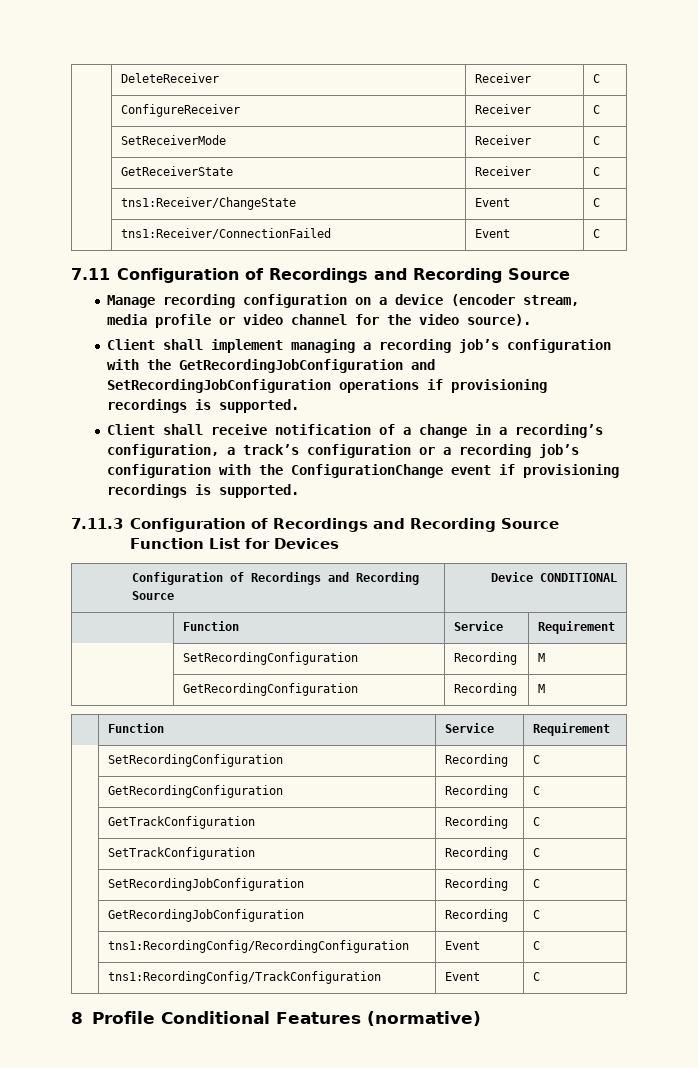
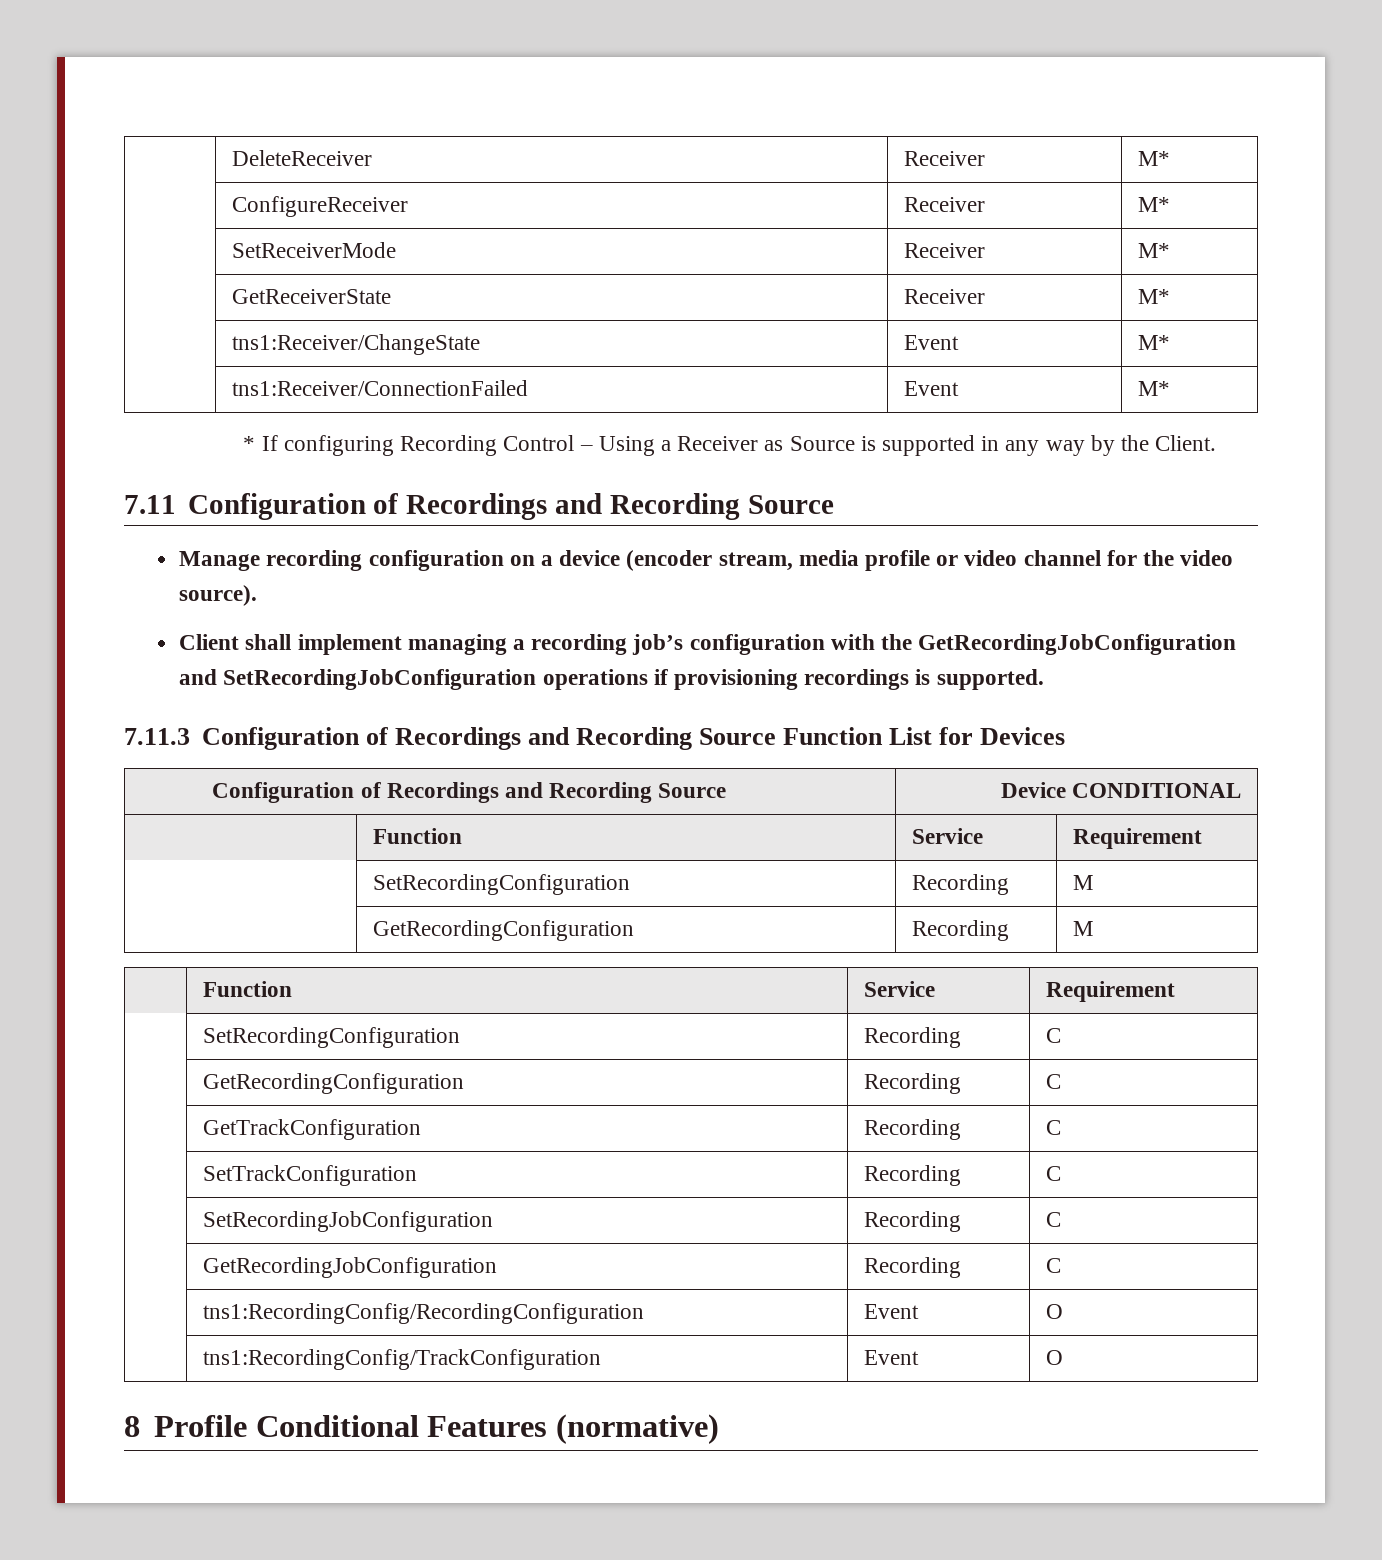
- | DeleteReceiver | Receiver | C
+ | DeleteReceiver | Receiver | M*
- | ConfigureReceiver | Receiver | C
+ | ConfigureReceiver | Receiver | M*
- | SetReceiverMode | Receiver | C
+ | SetReceiverMode | Receiver | M*
- | GetReceiverState | Receiver | C
+ | GetReceiverState | Receiver | M*
- | tns1:Receiver/ChangeState | Event | C
+ | tns1:Receiver/ChangeState | Event | M*
- | tns1:Receiver/ConnectionFailed | Event | C
+ | tns1:Receiver/ConnectionFailed | Event | M*
+ * If configuring Recording Control – Using a Receiver as Source is supported in any way by the Client.
- Client shall receive notification of a change in a recording’s configuration, a track’s configuration or a recording job’s configuration with the ConfigurationChange event if provisioning recordings is supported.
- | tns1:RecordingConfig/RecordingConfiguration | Event | C
+ | tns1:RecordingConfig/RecordingConfiguration | Event | O
- | tns1:RecordingConfig/TrackConfiguration | Event | C
+ | tns1:RecordingConfig/TrackConfiguration | Event | O

